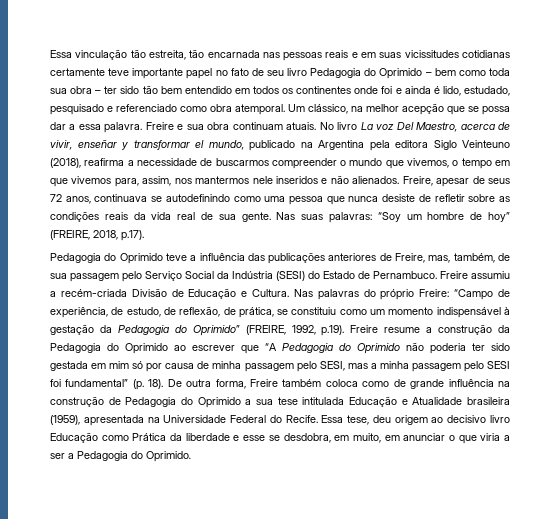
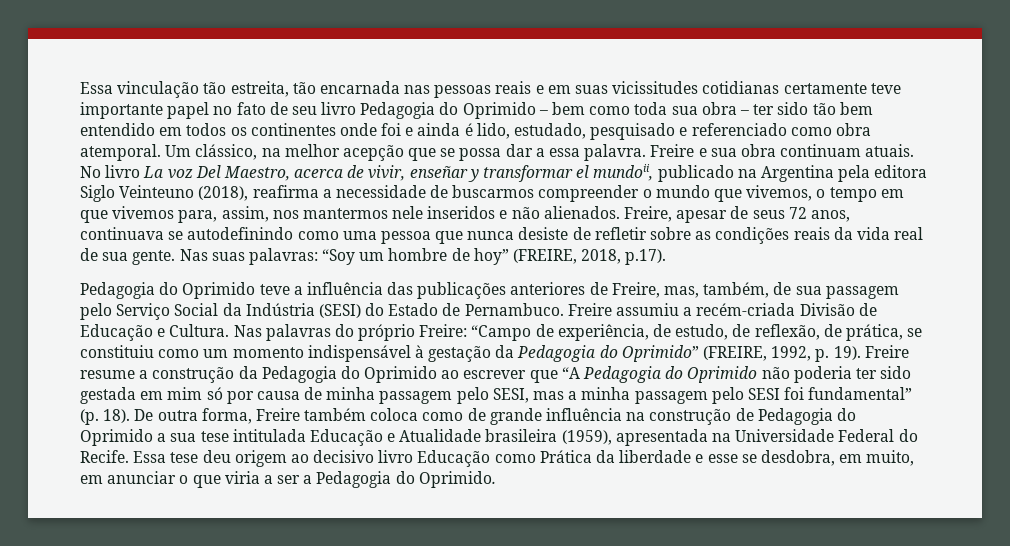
- No livro La voz Del Maestro, acerca de vivir, enseñar y transformar el mundo, publicado na Argentina pela editora Siglo Veinteuno (2018), reafirma a necessidade de buscarmos compreender o mundo que vivemos, o tempo em que vivemos para, assim, nos mantermos nele inseridos e não alienados.
+ No livro La voz Del Maestro, acerca de vivir, enseñar y transformar el mundoii, publicado na Argentina pela editora Siglo Veinteuno (2018), reafirma a necessidade de buscarmos compreender o mundo que vivemos, o tempo em que vivemos para, assim, nos mantermos nele inseridos e não alienados.
- “Campo de experiência, de estudo, de reflexão, de prática, se constituiu como um momento indispensável à gestação da Pedagogia do Oprimido” (FREIRE, 1992, p.19). Freire resume a construção da Pedagogia do Oprimido ao escrever que “A Pedagogia do Oprimido não poderia ter sido gestada em mim só por causa de minha passagem pelo SESI, mas a minha passagem pelo SESI foi fundamental” (p. 18).
+ “Campo de experiência, de estudo, de reflexão, de prática, se constituiu como um momento indispensável à gestação da Pedagogia do Oprimido” (FREIRE, 1992, p. 19). Freire resume a construção da Pedagogia do Oprimido ao escrever que “A Pedagogia do Oprimido não poderia ter sido gestada em mim só por causa de minha passagem pelo SESI, mas a minha passagem pelo SESI foi fundamental” (p. 18).
- Essa tese, deu origem ao decisivo livro Educação como Prática da liberdade e esse se desdobra, em muito, em anunciar o que viria a ser a Pedagogia do Oprimido.
+ Essa tese deu origem ao decisivo livro Educação como Prática da liberdade e esse se desdobra, em muito, em anunciar o que viria a ser a Pedagogia do Oprimido.

